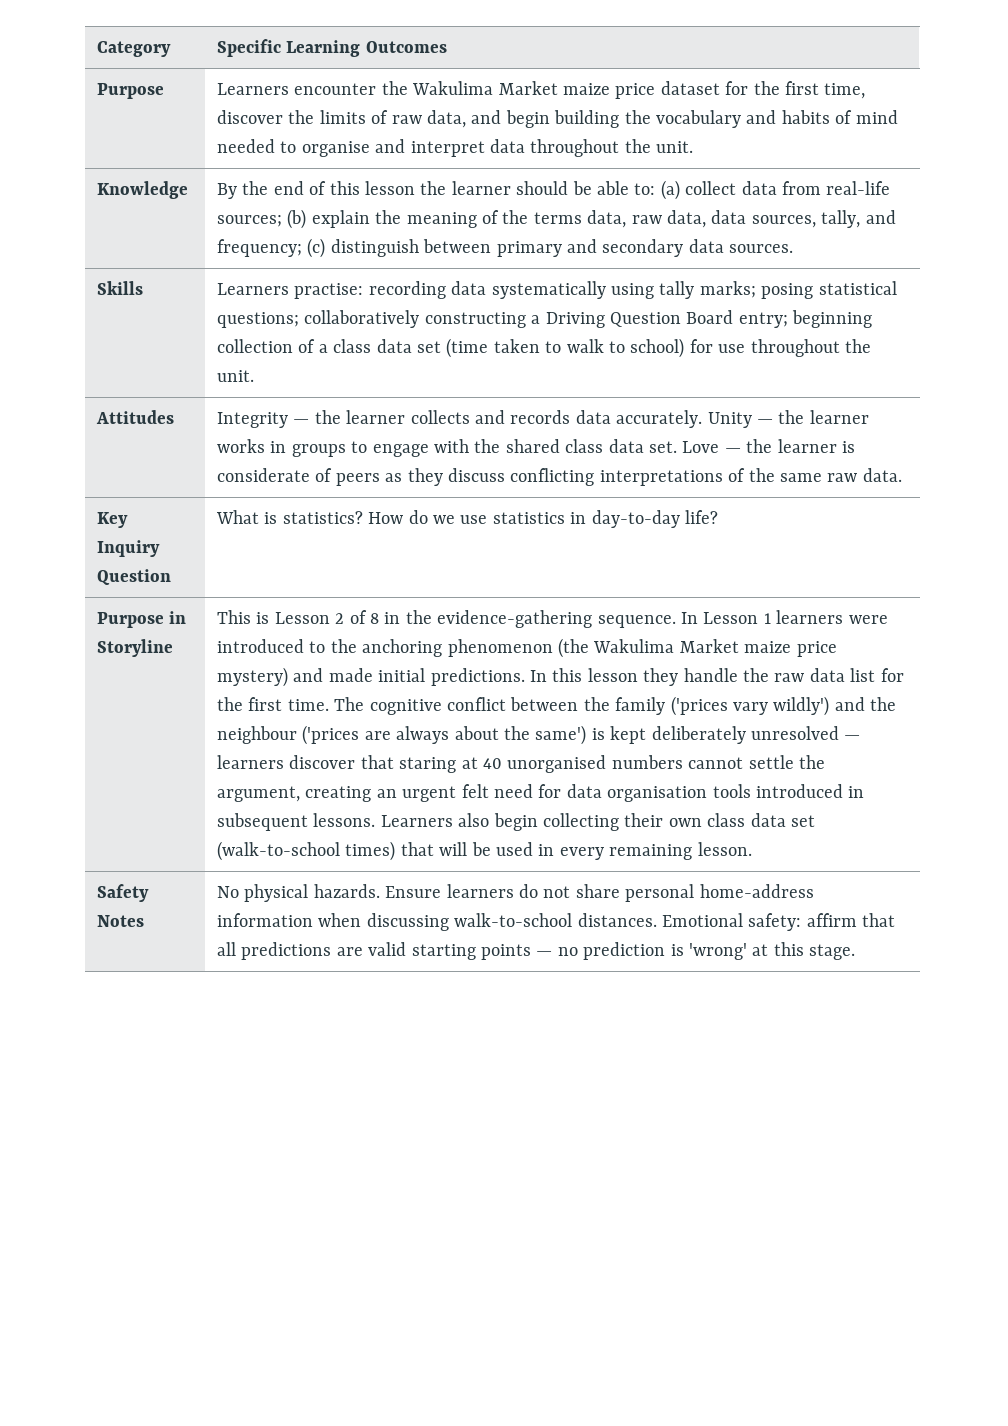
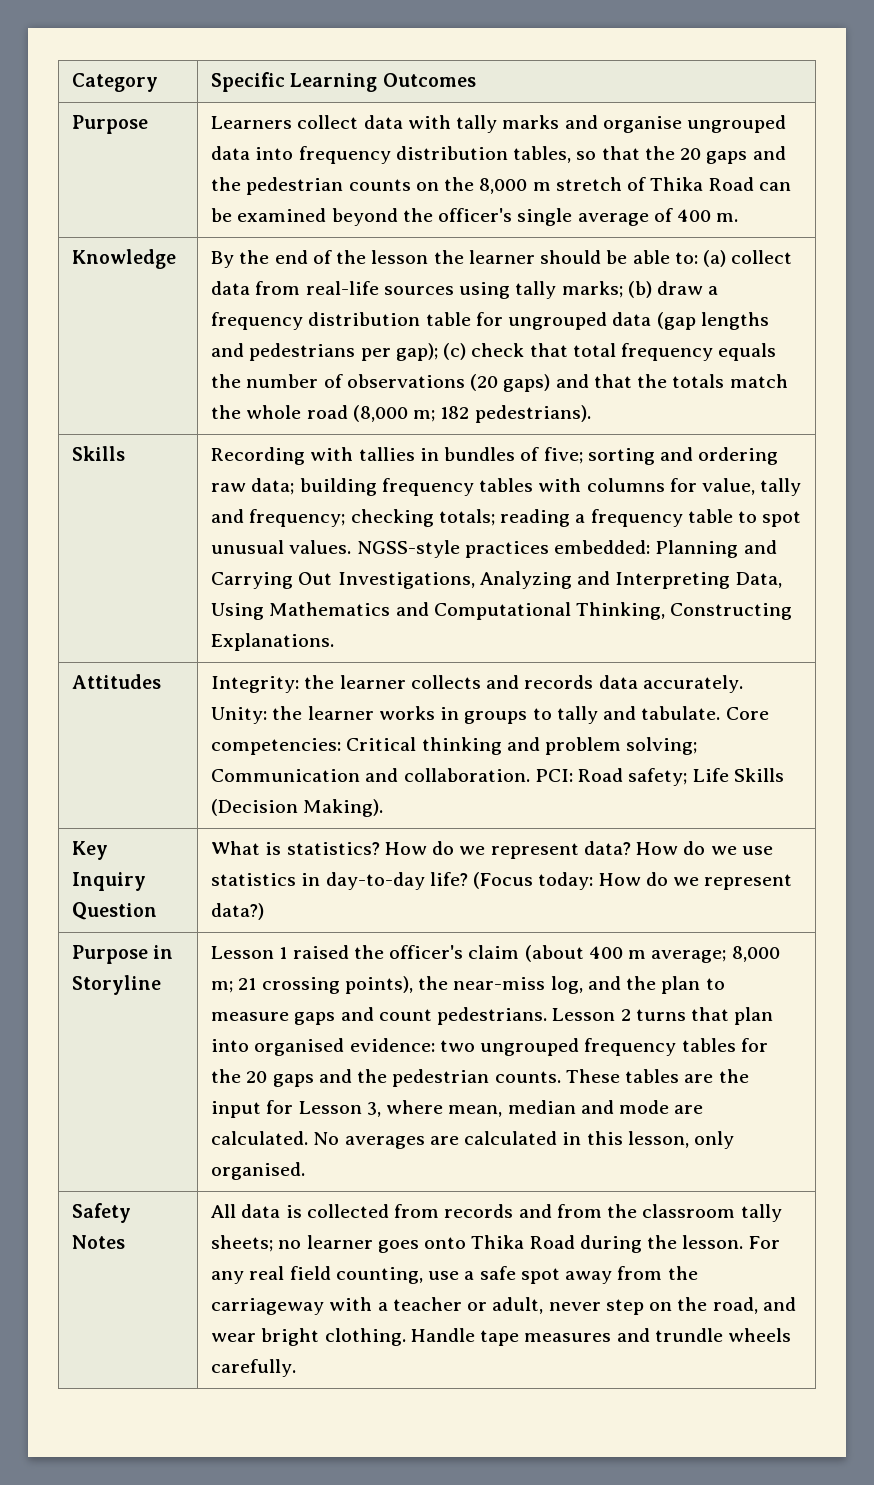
- Learners encounter the Wakulima Market maize price dataset for the first time, discover the limits of raw data, and begin building the vocabulary and habits of mind needed to organise and interpret data throughout the unit.
+ Learners collect data with tally marks and organise ungrouped data into frequency distribution tables, so that the 20 gaps and the pedestrian counts on the 8,000 m stretch of Thika Road can be examined beyond the officer's single average of 400 m.
- By the end of this lesson the learner should be able to: (a) collect data from real-life sources; (b) explain the meaning of the terms data, raw data, data sources, tally, and frequency; (c) distinguish between primary and secondary data sources.
- Skills | Learners practise: recording data systematically using tally marks; posing statistical questions; collaboratively constructing a Driving Question Board entry; beginning collection of a class data set (time taken to walk to school) for use throughout the unit.
+ By the end of the lesson the learner should be able to: (a) collect data from real-life sources using tally marks; (b) draw a frequency distribution table for ungrouped data (gap lengths and pedestrians per gap); (c) check that total frequency equals the number of observations (20 gaps) and that the totals match the whole road (8,000 m; 182 pedestrians).
+ Skills | Recording with tallies in bundles of five; sorting and ordering raw data; building frequency tables with columns for value, tally and frequency; checking totals; reading a frequency table to spot unusual values. NGSS-style practices embedded: Planning and Carrying Out Investigations, Analyzing and Interpreting Data, Using Mathematics and Computational Thinking, Constructing Explanations.
- Integrity — the learner collects and records data accurately.
+ Integrity: the learner collects and records data accurately.
- Unity — the learner works in groups to engage with the shared class data set. Love — the learner is considerate of peers as they discuss conflicting interpretations of the same raw data.
+ Unity: the learner works in groups to tally and tabulate. Core competencies: Critical thinking and problem solving; Communication and collaboration. PCI: Road safety; Life Skills (Decision Making).
- Key Inquiry Question | What is statistics? How do we use statistics in day-to-day life?
- Purpose in Storyline | This is Lesson 2 of 8 in the evidence-gathering sequence. In Lesson 1 learners were introduced to the anchoring phenomenon (the Wakulima Market maize price mystery) and made initial predictions. In this lesson they handle the raw data list for the first time. The cognitive conflict between the family ('prices vary wildly') and the neighbour ('prices are always about the same') is kept deliberately unresolved — learners discover that staring at 40 unorganised numbers cannot settle the argument, creating an urgent felt need for data organisation tools introduced in subsequent lessons. Learners also begin collecting their own class data set (walk-to-school times) that will be used in every remaining lesson.
- Safety Notes | No physical hazards. Ensure learners do not share personal home-address information when discussing walk-to-school distances. Emotional safety: affirm that all predictions are valid starting points — no prediction is 'wrong' at this stage.
+ Key Inquiry Question | What is statistics? How do we represent data? How do we use statistics in day-to-day life? (Focus today: How do we represent data?)
+ Purpose in Storyline | Lesson 1 raised the officer's claim (about 400 m average; 8,000 m; 21 crossing points), the near-miss log, and the plan to measure gaps and count pedestrians. Lesson 2 turns that plan into organised evidence: two ungrouped frequency tables for the 20 gaps and the pedestrian counts. These tables are the input for Lesson 3, where mean, median and mode are calculated. No averages are calculated in this lesson, only organised.
+ Safety Notes | All data is collected from records and from the classroom tally sheets; no learner goes onto Thika Road during the lesson. For any real field counting, use a safe spot away from the carriageway with a teacher or adult, never step on the road, and wear bright clothing. Handle tape measures and trundle wheels carefully.

